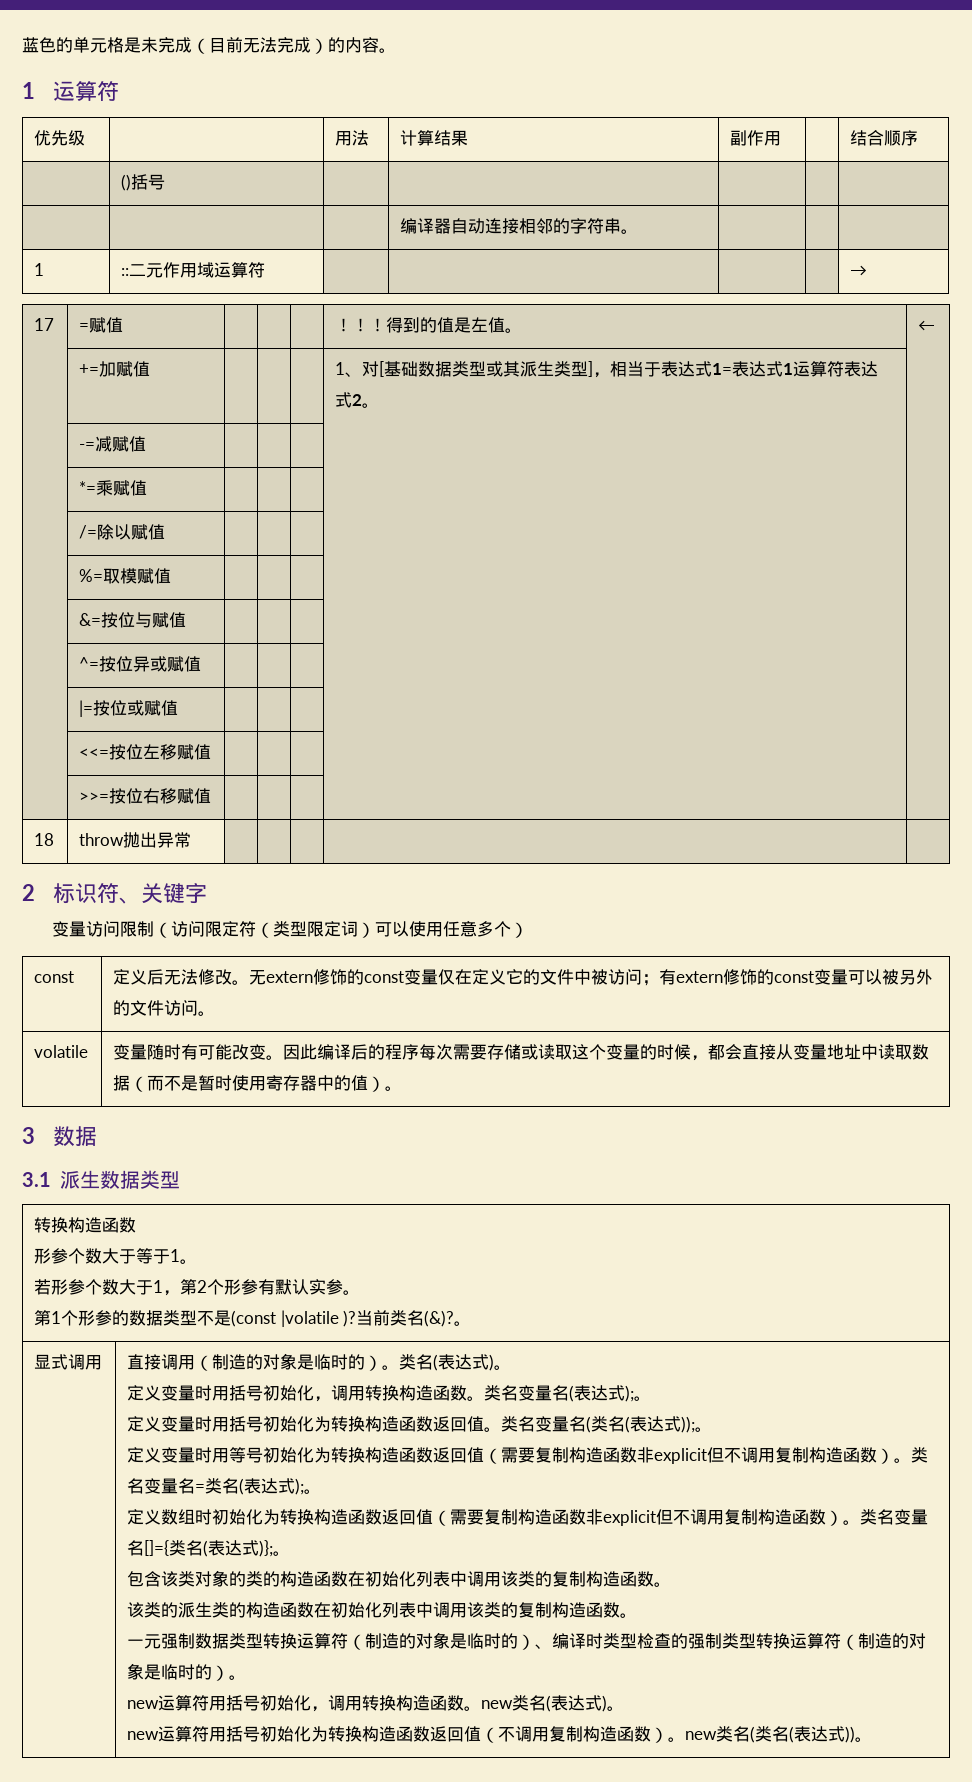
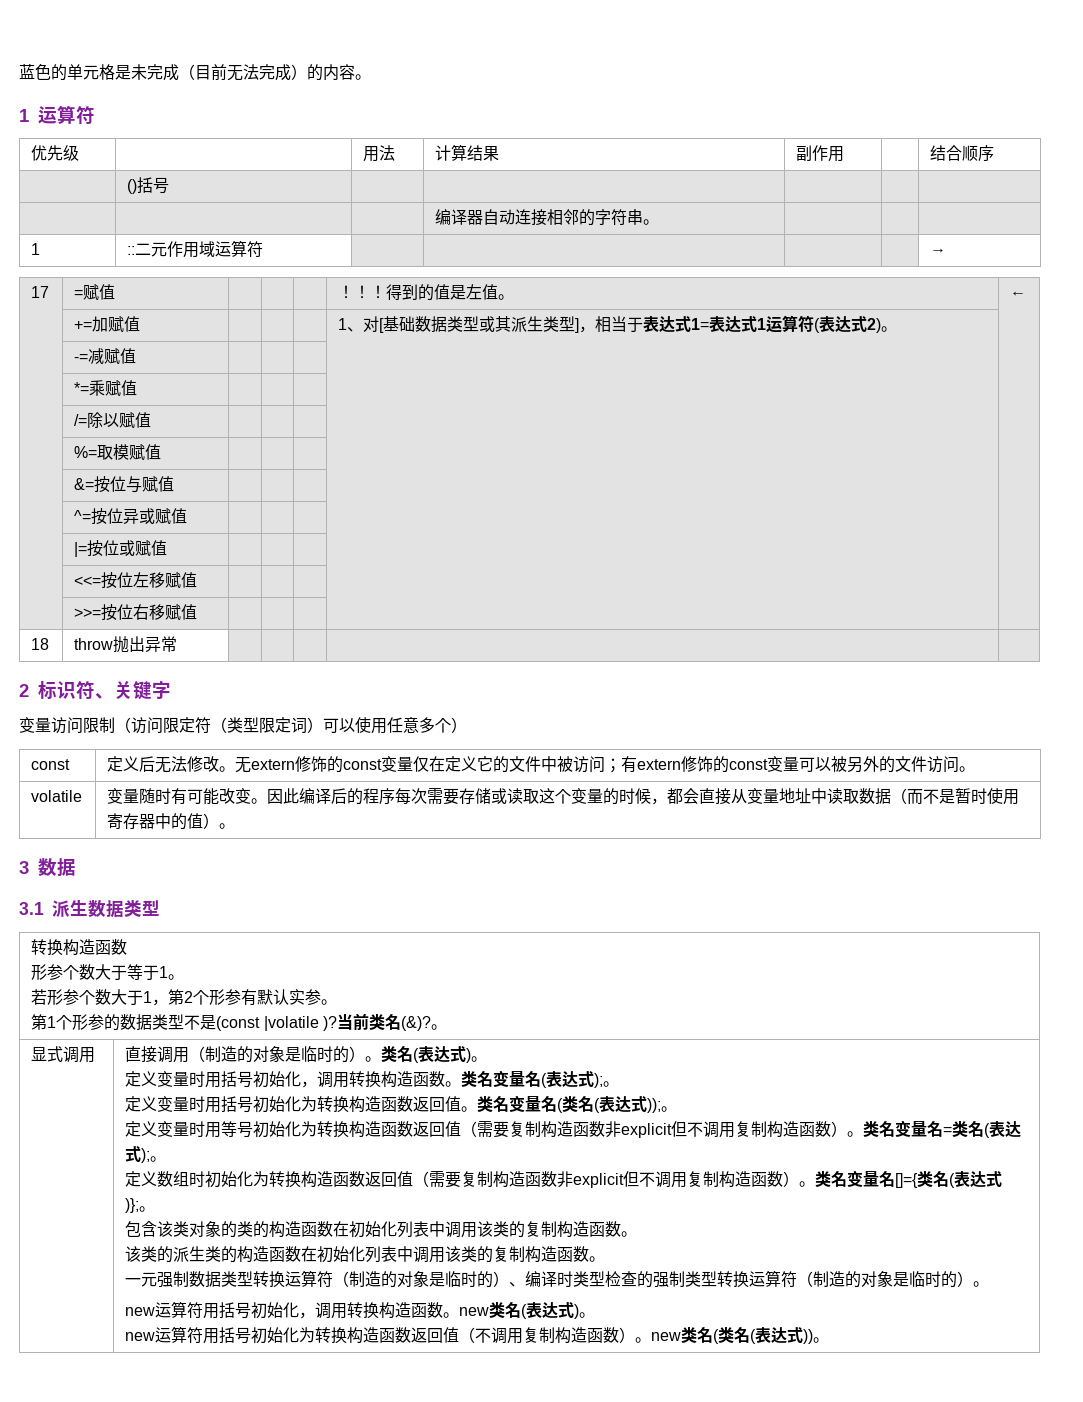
- | +=加赋值 | | | | 1、对[基础数据类型或其派生类型]，相当于表达式1=表达式1运算符表达式2。 |
+ | +=加赋值 | | | | 1、对[基础数据类型或其派生类型]，相当于表达式1=表达式1运算符(表达式2)。 |

